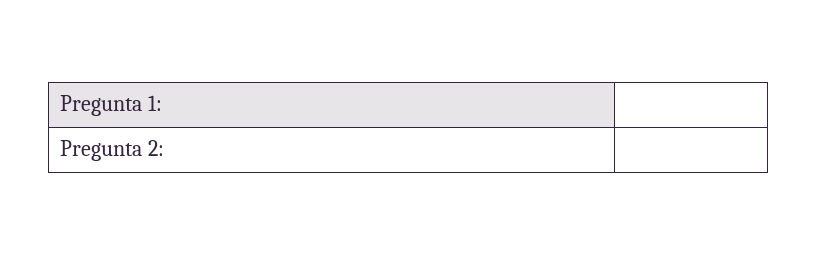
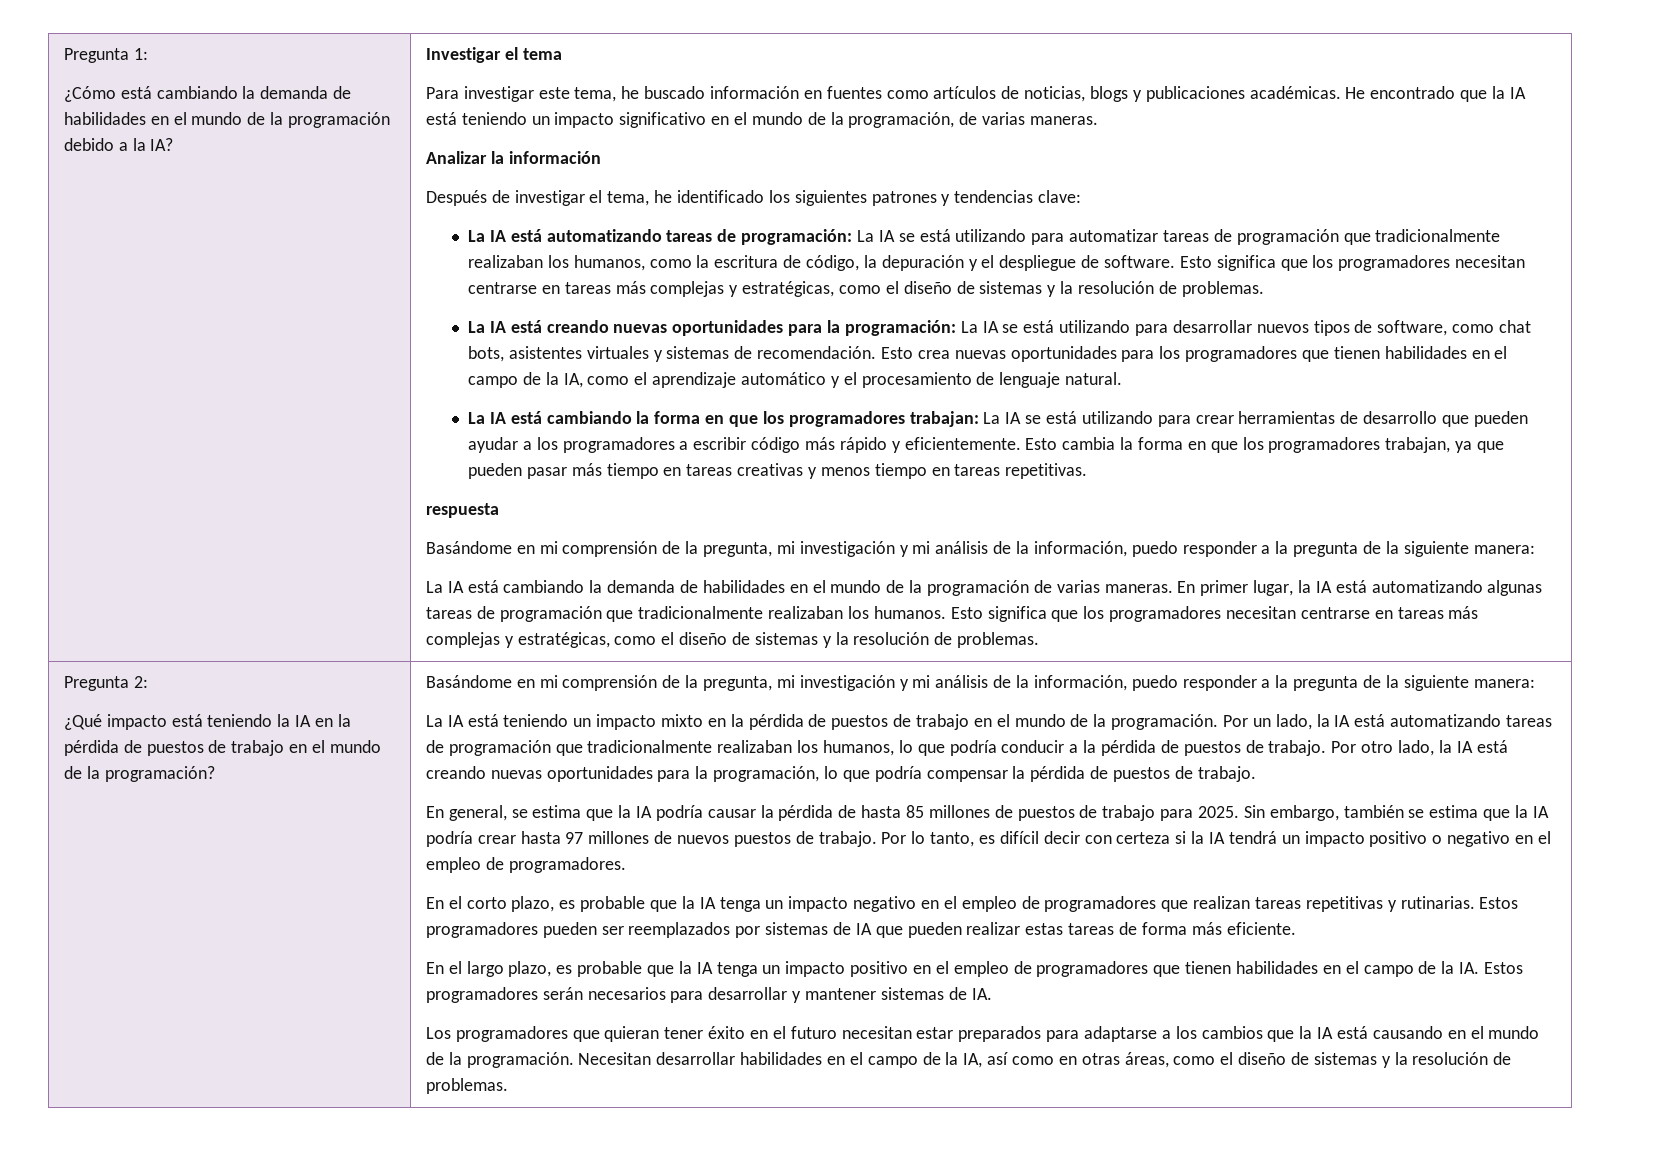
- Pregunta 2: |
+ ¿Cómo está cambiando la demanda de habilidades en el mundo de la programación debido a la IA? | Investigar el tema
+ Para investigar este tema, he buscado información en fuentes como artículos de noticias, blogs y publicaciones académicas. He encontrado que la IA está teniendo un impacto significativo en el mundo de la programación, de varias maneras.
+ Analizar la información
+ Después de investigar el tema, he identificado los siguientes patrones y tendencias clave:
+ La IA está automatizando tareas de programación: La IA se está utilizando para automatizar tareas de programación que tradicionalmente realizaban los humanos, como la escritura de código, la depuración y el despliegue de software. Esto significa que los programadores necesitan centrarse en tareas más complejas y estratégicas, como el diseño de sistemas y la resolución de problemas.
+ La IA está creando nuevas oportunidades para la programación: La IA se está utilizando para desarrollar nuevos tipos de software, como chat bots, asistentes virtuales y sistemas de recomendación. Esto crea nuevas oportunidades para los programadores que tienen habilidades en el campo de la IA, como el aprendizaje automático y el procesamiento de lenguaje natural.
+ La IA está cambiando la forma en que los programadores trabajan: La IA se está utilizando para crear herramientas de desarrollo que pueden ayudar a los programadores a escribir código más rápido y eficientemente. Esto cambia la forma en que los programadores trabajan, ya que pueden pasar más tiempo en tareas creativas y menos tiempo en tareas repetitivas.
+ respuesta
+ Basándome en mi comprensión de la pregunta, mi investigación y mi análisis de la información, puedo responder a la pregunta de la siguiente manera:
+ La IA está cambiando la demanda de habilidades en el mundo de la programación de varias maneras. En primer lugar, la IA está automatizando algunas tareas de programación que tradicionalmente realizaban los humanos. Esto significa que los programadores necesitan centrarse en tareas más complejas y estratégicas, como el diseño de sistemas y la resolución de problemas.
+ Pregunta 2:
+ ¿Qué impacto está teniendo la IA en la pérdida de puestos de trabajo en el mundo de la programación? | Basándome en mi comprensión de la pregunta, mi investigación y mi análisis de la información, puedo responder a la pregunta de la siguiente manera:
+ La IA está teniendo un impacto mixto en la pérdida de puestos de trabajo en el mundo de la programación. Por un lado, la IA está automatizando tareas de programación que tradicionalmente realizaban los humanos, lo que podría conducir a la pérdida de puestos de trabajo. Por otro lado, la IA está creando nuevas oportunidades para la programación, lo que podría compensar la pérdida de puestos de trabajo.
+ En general, se estima que la IA podría causar la pérdida de hasta 85 millones de puestos de trabajo para 2025. Sin embargo, también se estima que la IA podría crear hasta 97 millones de nuevos puestos de trabajo. Por lo tanto, es difícil decir con certeza si la IA tendrá un impacto positivo o negativo en el empleo de programadores.
+ En el corto plazo, es probable que la IA tenga un impacto negativo en el empleo de programadores que realizan tareas repetitivas y rutinarias. Estos programadores pueden ser reemplazados por sistemas de IA que pueden realizar estas tareas de forma más eficiente.
+ En el largo plazo, es probable que la IA tenga un impacto positivo en el empleo de programadores que tienen habilidades en el campo de la IA. Estos programadores serán necesarios para desarrollar y mantener sistemas de IA.
+ Los programadores que quieran tener éxito en el futuro necesitan estar preparados para adaptarse a los cambios que la IA está causando en el mundo de la programación. Necesitan desarrollar habilidades en el campo de la IA, así como en otras áreas, como el diseño de sistemas y la resolución de problemas.

